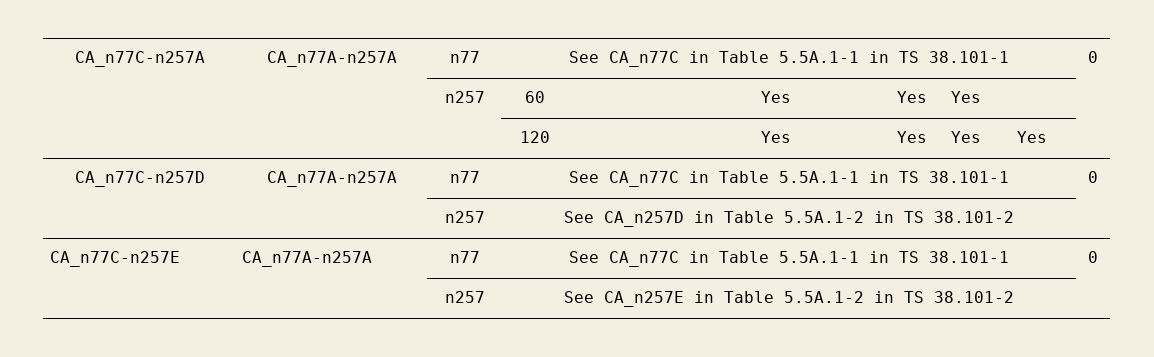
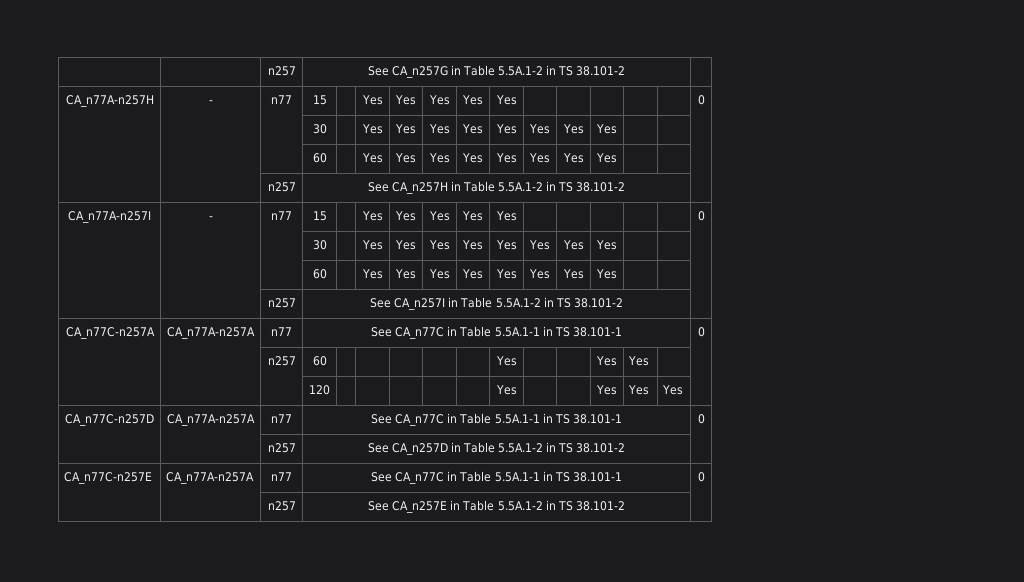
+ | | n257 | See CA_n257G in Table 5.5A.1-2 in TS 38.101-2 |
+ CA_n77A-n257H | - | n77 | 15 | | Yes | Yes | Yes | Yes | Yes | | | | | | 0
+ | | | 30 | | Yes | Yes | Yes | Yes | Yes | Yes | Yes | Yes | | |
+ | | | 60 | | Yes | Yes | Yes | Yes | Yes | Yes | Yes | Yes | | |
+ | | n257 | See CA_n257H in Table 5.5A.1-2 in TS 38.101-2 |
+ CA_n77A-n257I | - | n77 | 15 | | Yes | Yes | Yes | Yes | Yes | | | | | | 0
+ | | | 30 | | Yes | Yes | Yes | Yes | Yes | Yes | Yes | Yes | | |
+ | | | 60 | | Yes | Yes | Yes | Yes | Yes | Yes | Yes | Yes | | |
+ | | n257 | See CA_n257I in Table 5.5A.1-2 in TS 38.101-2 |

